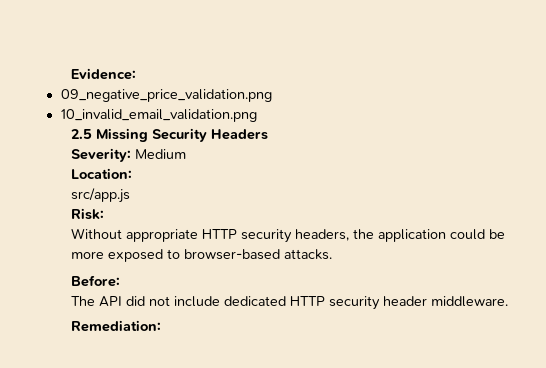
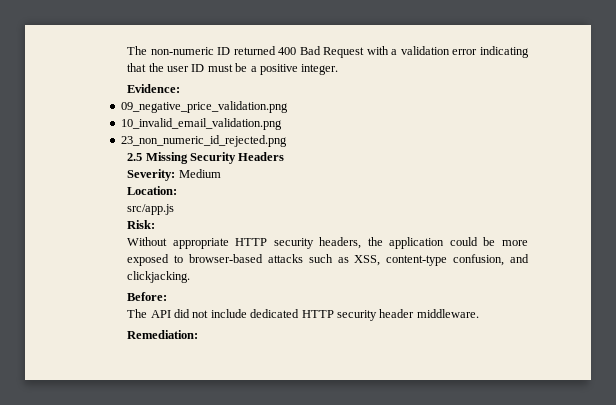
+ The non-numeric ID returned 400 Bad Request with a validation error indicating that the user ID must be a positive integer.
+ 23_non_numeric_id_rejected.png
- Without appropriate HTTP security headers, the application could be more exposed to browser-based attacks.
+ Without appropriate HTTP security headers, the application could be more exposed to browser-based attacks such as XSS, content-type confusion, and clickjacking.

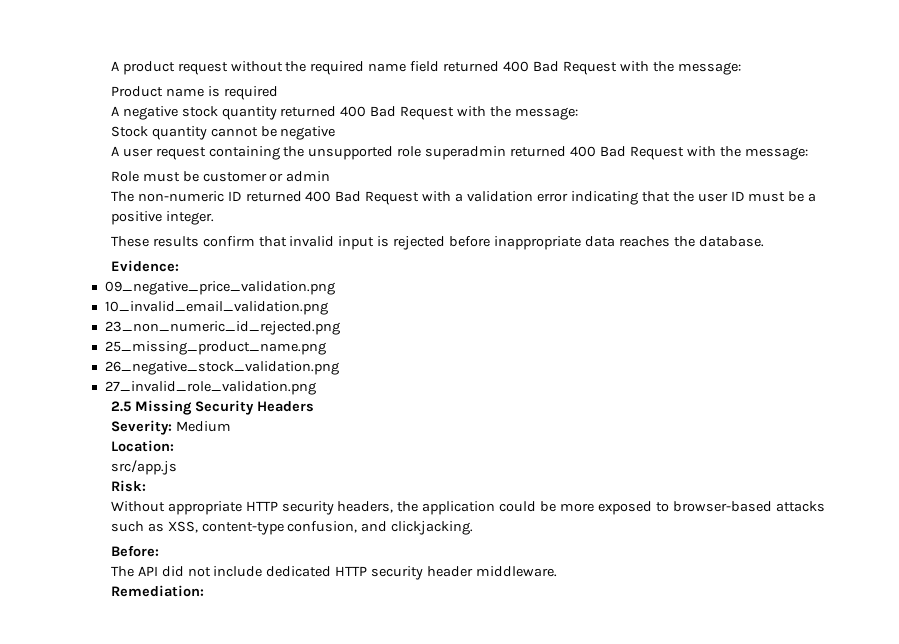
+ A product request without the required name field returned 400 Bad Request with the message:
+ Product name is required
+ A negative stock quantity returned 400 Bad Request with the message:
+ Stock quantity cannot be negative
+ A user request containing the unsupported role superadmin returned 400 Bad Request with the message:
+ Role must be customer or admin
+ These results confirm that invalid input is rejected before inappropriate data reaches the database.
+ 25_missing_product_name.png
+ 26_negative_stock_validation.png
+ 27_invalid_role_validation.png

